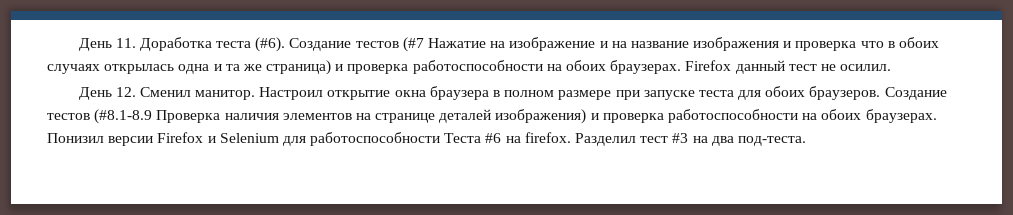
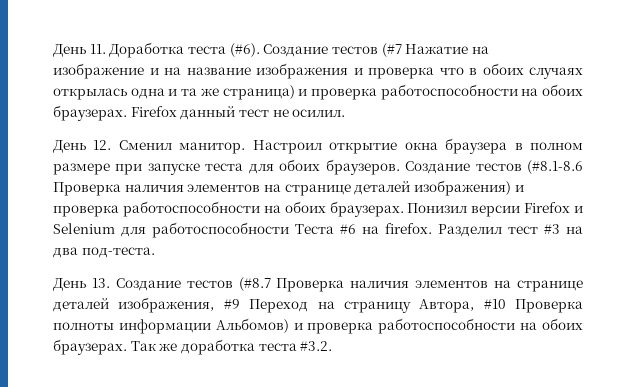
- Создание тестов (#8.1-8.9 Проверка наличия элементов на странице деталей изображения) и проверка работоспособности на обоих браузерах.
+ Создание тестов (#8.1-8.6 Проверка наличия элементов на странице деталей изображения) и проверка работоспособности на обоих браузерах.
+ День 13. Создание тестов (#8.7 Проверка наличия элементов на странице деталей изображения, #9 Переход на страницу Автора, #10 Проверка полноты информации Альбомов) и проверка работоспособности на обоих браузерах. Так же доработка теста #3.2.

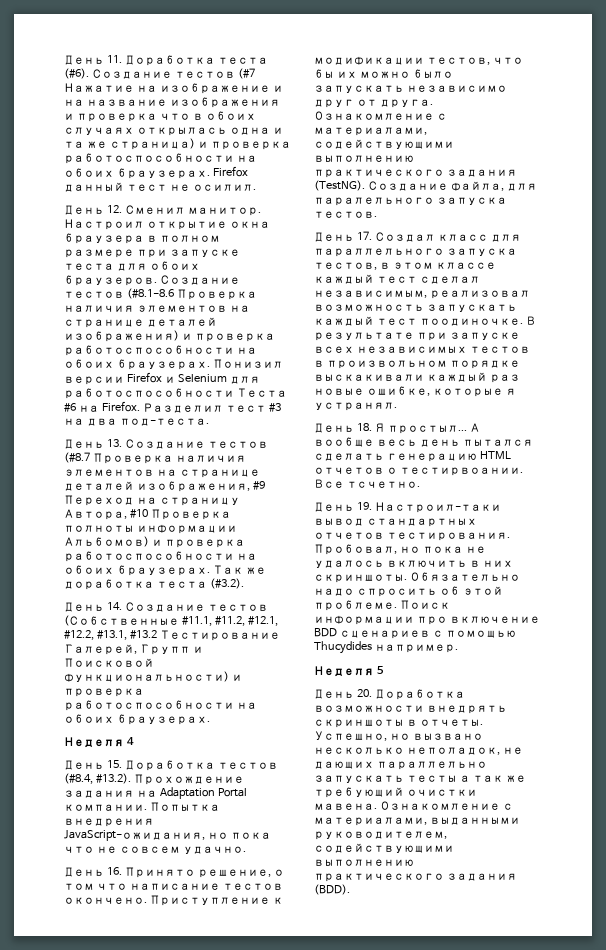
- Понизил версии Firefox и Selenium для работоспособности Теста #6 на firefox.
+ Понизил версии Firefox и Selenium для работоспособности Теста #6 на Firefox.
- Так же доработка теста #3.2.
+ Так же доработка теста (#3.2).
+ День 14. Создание тестов (Собственные #11.1, #11.2, #12.1, #12.2, #13.1, #13.2 Тестирование Галерей, Групп и Поисковой функциональности) и проверка работоспособности на обоих браузерах.
+ Неделя 4
+ День 15. Доработка тестов (#8.4, #13.2). Прохождение задания на Adaptation Portal компании. Попытка внедрения JavaScript-ожидания, но пока что не совсем удачно.
+ День 16. Принято решение, о том что написание тестов окончено. Приступление к модификации тестов, что бы их можно было запускать независимо друг от друга. Ознакомление с материалами, содействующими выполнению практического задания (TestNG). Создание файла, для паралельного запуска тестов.
+ День 17. Создал класс для параллельного запуска тестов, в этом классе каждый тест сделал независимым, реализовал возможность запускать каждый тест поодиночке. В результате при запуске всех независимых тестов в произвольном порядке выскакивали каждый раз новые ошибке, которые я устранял.
+ День 18. Я простыл... А вообще весь день пытался сделать генерацию HTML отчетов о тестирвоании. Все тсчетно.
+ День 19. Настроил-таки вывод стандартных отчетов тестирования. Пробовал, но пока не удалось включить в них скриншоты. Обязательно надо спросить об этой проблеме. Поиск информации про включение BDD сценариев с помощью Thucydides например.
+ Неделя 5
+ День 20. Доработка возможности внедрять скриншоты в отчеты. Успешно, но вызвано несколько неполадок, не дающих параллельно запускать тесты а так же требующий очистки мавена. Ознакомление с материалами, выданными руководителем, содействующими выполнению практического задания (BDD).

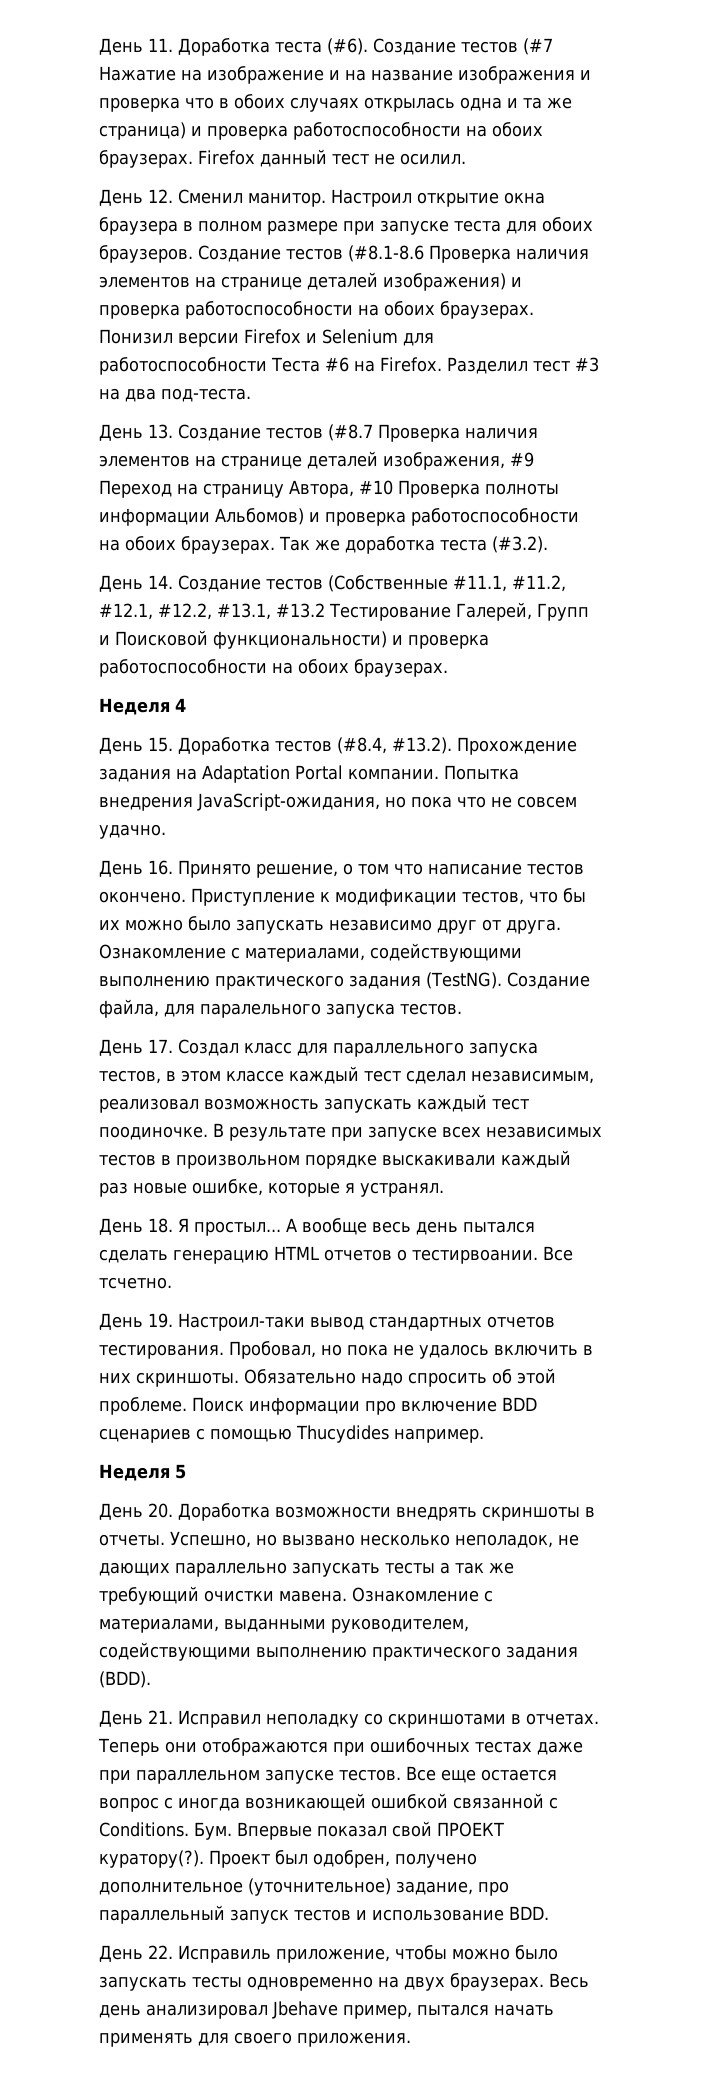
+ День 21. Исправил неполадку со скриншотами в отчетах. Теперь они отображаются при ошибочных тестах даже при параллельном запуске тестов. Все еще остается вопрос с иногда возникающей ошибкой связанной с Conditions. Бум. Впервые показал свой ПРОЕКТ куратору(?). Проект был одобрен, получено дополнительное (уточнительное) задание, про параллельный запуск тестов и использование BDD.
+ День 22. Исправиль приложение, чтобы можно было запускать тесты одновременно на двух браузерах. Весь день анализировал Jbehave пример, пытался начать применять для своего приложения.

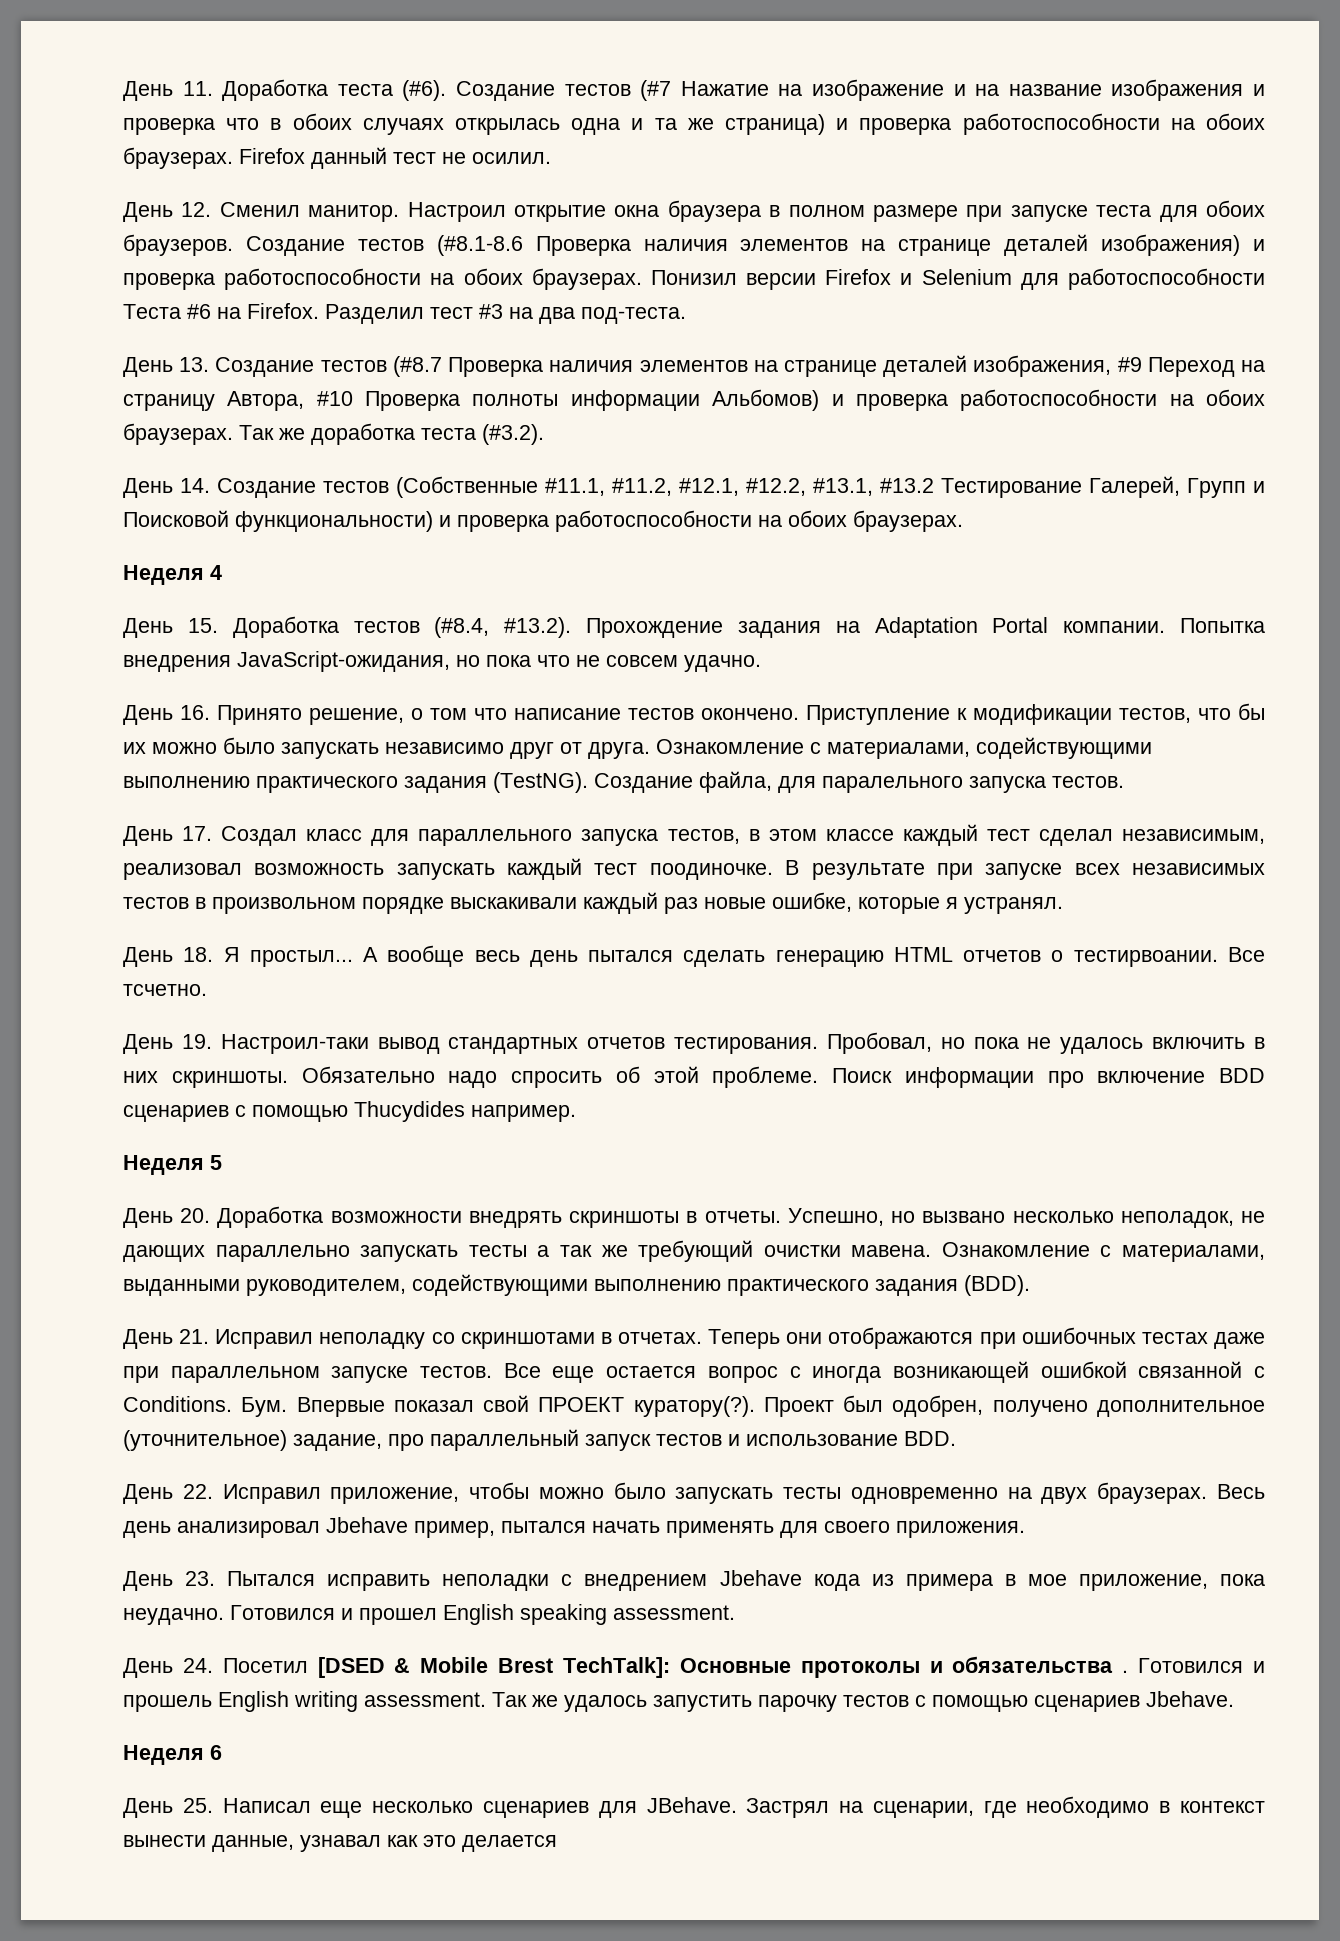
- День 22. Исправиль приложение, чтобы можно было запускать тесты одновременно на двух браузерах.
+ День 22. Исправил приложение, чтобы можно было запускать тесты одновременно на двух браузерах.
+ День 23. Пытался исправить неполадки с внедрением Jbehave кода из примера в мое приложение, пока неудачно. Готовился и прошел English speaking assessment.
+ День 24. Посетил [DSED & Mobile Brest TechTalk]: Основные протоколы и обязательства . Готовился и прошель English writing assessment. Так же удалось запустить парочку тестов с помощью сценариев Jbehave.
+ Неделя 6
+ День 25. Написал еще несколько сценариев для JBehave. Застрял на сценарии, где необходимо в контекст вынести данные, узнавал как это делается

